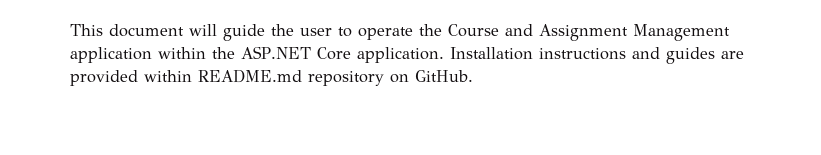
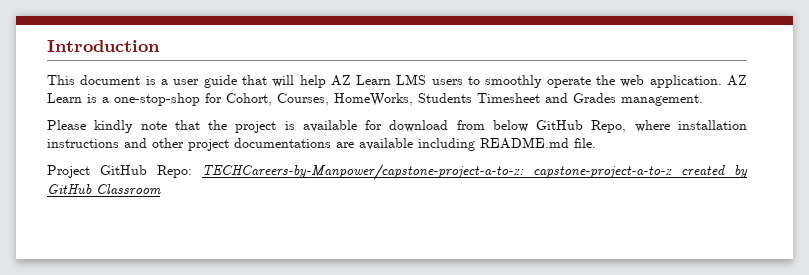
+ Introduction
- This document will guide the user to operate the Course and Assignment Management application within the ASP.NET Core application. Installation instructions and guides are provided within README.md repository on GitHub.
+ This document is a user guide that will help AZ Learn LMS users to smoothly operate the web application. AZ Learn is a one-stop-shop for Cohort, Courses, HomeWorks, Students Timesheet and Grades management.
+ Please kindly note that the project is available for download from below GitHub Repo, where installation instructions and other project documentations are available including README.md file.
+ Project GitHub Repo: TECHCareers-by-Manpower/capstone-project-a-to-z: capstone-project-a-to-z created by GitHub Classroom

